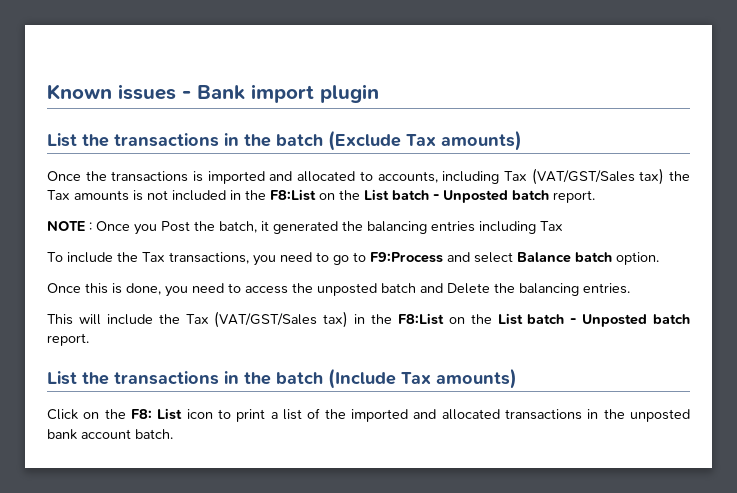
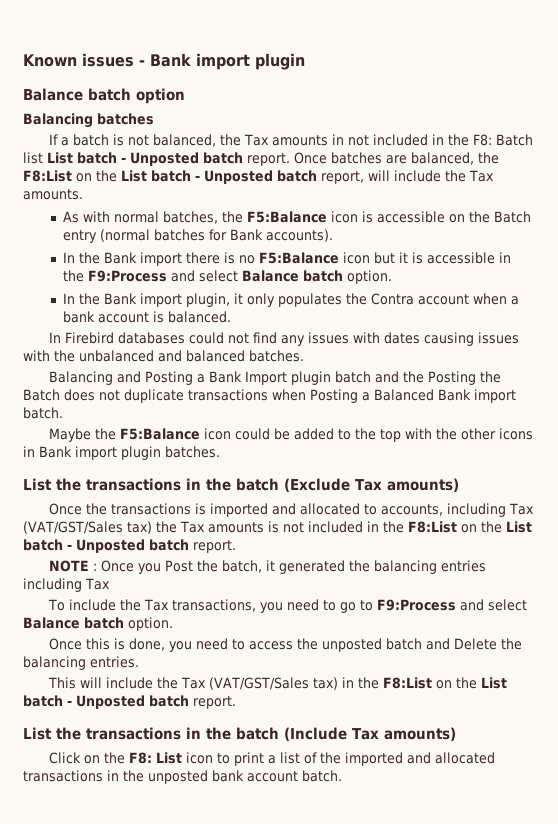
+ Balance batch option
+ Balancing batches
+ If a batch is not balanced, the Tax amounts in not included in the F8: Batch list List batch - Unposted batch report. Once batches are balanced, the F8:List on the List batch - Unposted batch report, will include the Tax amounts.
+ As with normal batches, the F5:Balance icon is accessible on the Batch entry (normal batches for Bank accounts).
+ In the Bank import there is no F5:Balance icon but it is accessible in the F9:Process and select Balance batch option.
+ In the Bank import plugin, it only populates the Contra account when a bank account is balanced.
+ In Firebird databases could not find any issues with dates causing issues with the unbalanced and balanced batches.
+ Balancing and Posting a Bank Import plugin batch and the Posting the Batch does not duplicate transactions when Posting a Balanced Bank import batch.
+ Maybe the F5:Balance icon could be added to the top with the other icons in Bank import plugin batches.

